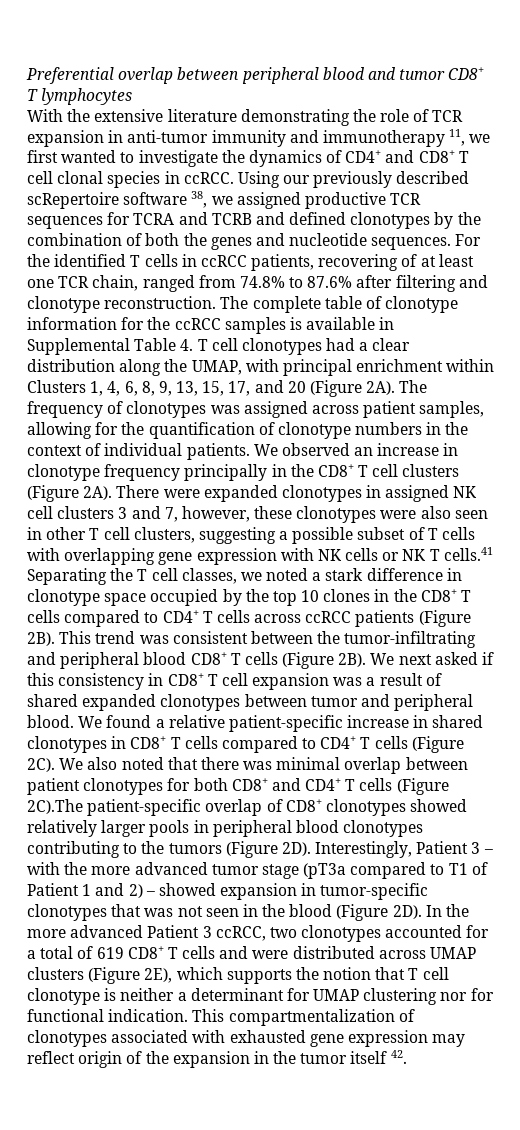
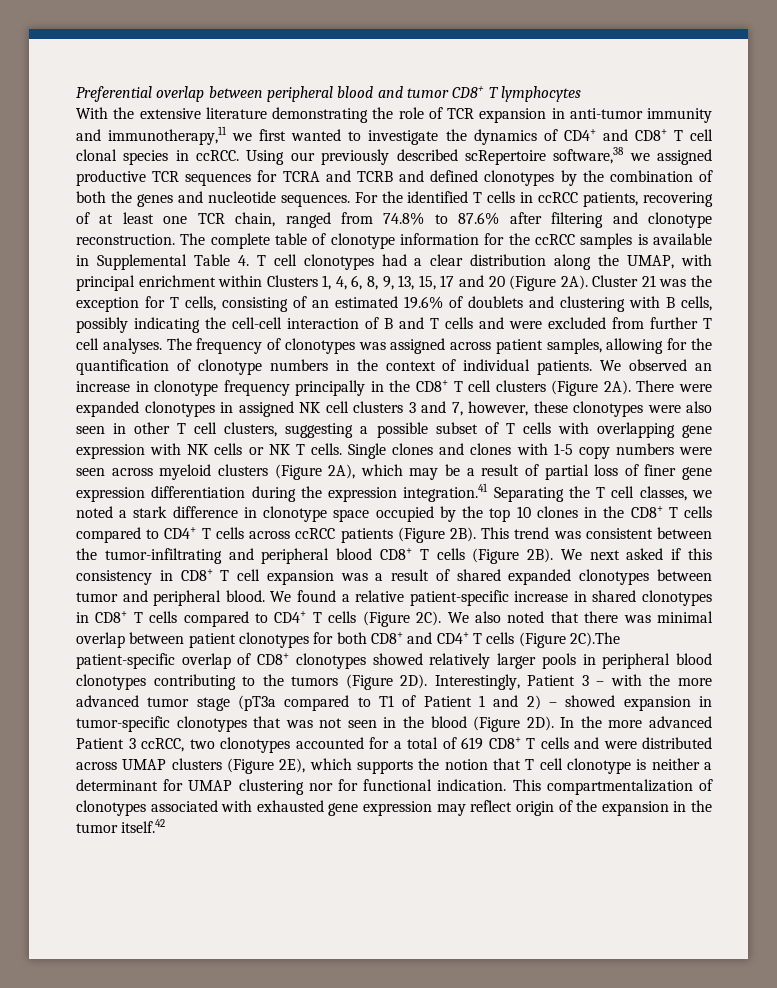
- With the extensive literature demonstrating the role of TCR expansion in anti-tumor immunity and immunotherapy 11, we first wanted to investigate the dynamics of CD4+ and CD8+ T cell clonal species in ccRCC.
+ With the extensive literature demonstrating the role of TCR expansion in anti-tumor immunity and immunotherapy,11 we first wanted to investigate the dynamics of CD4+ and CD8+ T cell clonal species in ccRCC.
- Using our previously described scRepertoire software 38, we assigned productive TCR sequences for TCRA and TCRB and defined clonotypes by the combination of both the genes and nucleotide sequences.
+ Using our previously described scRepertoire software,38 we assigned productive TCR sequences for TCRA and TCRB and defined clonotypes by the combination of both the genes and nucleotide sequences.
- The complete table of clonotype information for the ccRCC samples is available in Supplemental Table 4. T cell clonotypes had a clear distribution along the UMAP, with principal enrichment within Clusters 1, 4, 6, 8, 9, 13, 15, 17, and 20 (Figure 2A).
+ The complete table of clonotype information for the ccRCC samples is available in Supplemental Table 4. T cell clonotypes had a clear distribution along the UMAP, with principal enrichment within Clusters 1, 4, 6, 8, 9, 13, 15, 17 and 20 (Figure 2A).
+ Cluster 21 was the exception for T cells, consisting of an estimated 19.6% of doublets and clustering with B cells, possibly indicating the cell-cell interaction of B and T cells and were excluded from further T cell analyses.
- There were expanded clonotypes in assigned NK cell clusters 3 and 7, however, these clonotypes were also seen in other T cell clusters, suggesting a possible subset of T cells with overlapping gene expression with NK cells or NK T cells.41 Separating the T cell classes, we noted a stark difference in clonotype space occupied by the top 10 clones in the CD8+ T cells compared to CD4+ T cells across ccRCC patients (Figure 2B).
+ There were expanded clonotypes in assigned NK cell clusters 3 and 7, however, these clonotypes were also seen in other T cell clusters, suggesting a possible subset of T cells with overlapping gene expression with NK cells or NK T cells. Single clones and clones with 1-5 copy numbers were seen across myeloid clusters (Figure 2A), which may be a result of partial loss of finer gene expression differentiation during the expression integration.41 Separating the T cell classes, we noted a stark difference in clonotype space occupied by the top 10 clones in the CD8+ T cells compared to CD4+ T cells across ccRCC patients (Figure 2B).
- This compartmentalization of clonotypes associated with exhausted gene expression may reflect origin of the expansion in the tumor itself 42.
+ This compartmentalization of clonotypes associated with exhausted gene expression may reflect origin of the expansion in the tumor itself.42

